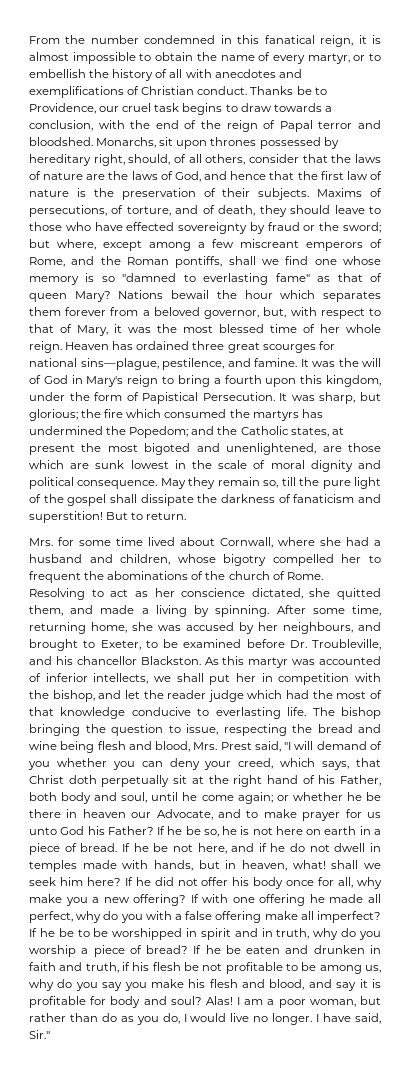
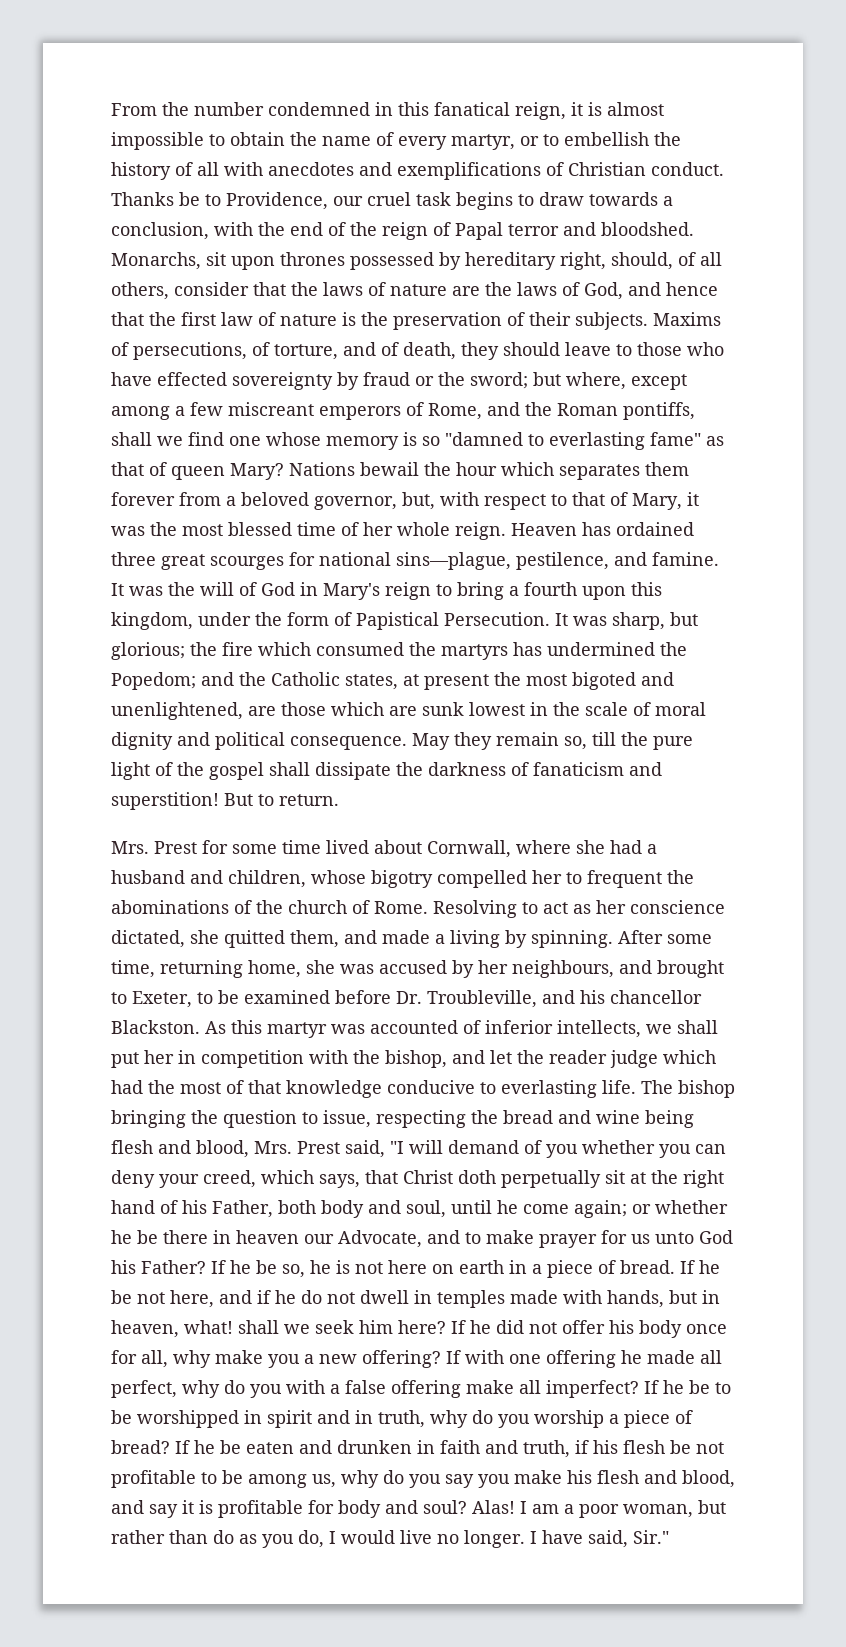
- Mrs. for some time lived about Cornwall, where she had a husband and children, whose bigotry compelled her to frequent the abominations of the church of Rome.
+ Mrs. Prest for some time lived about Cornwall, where she had a husband and children, whose bigotry compelled her to frequent the abominations of the church of Rome.

